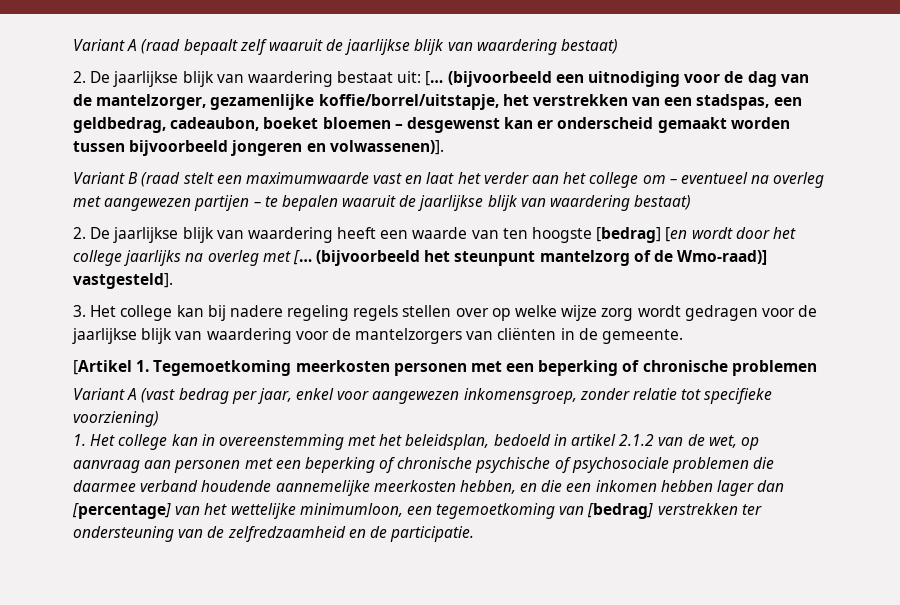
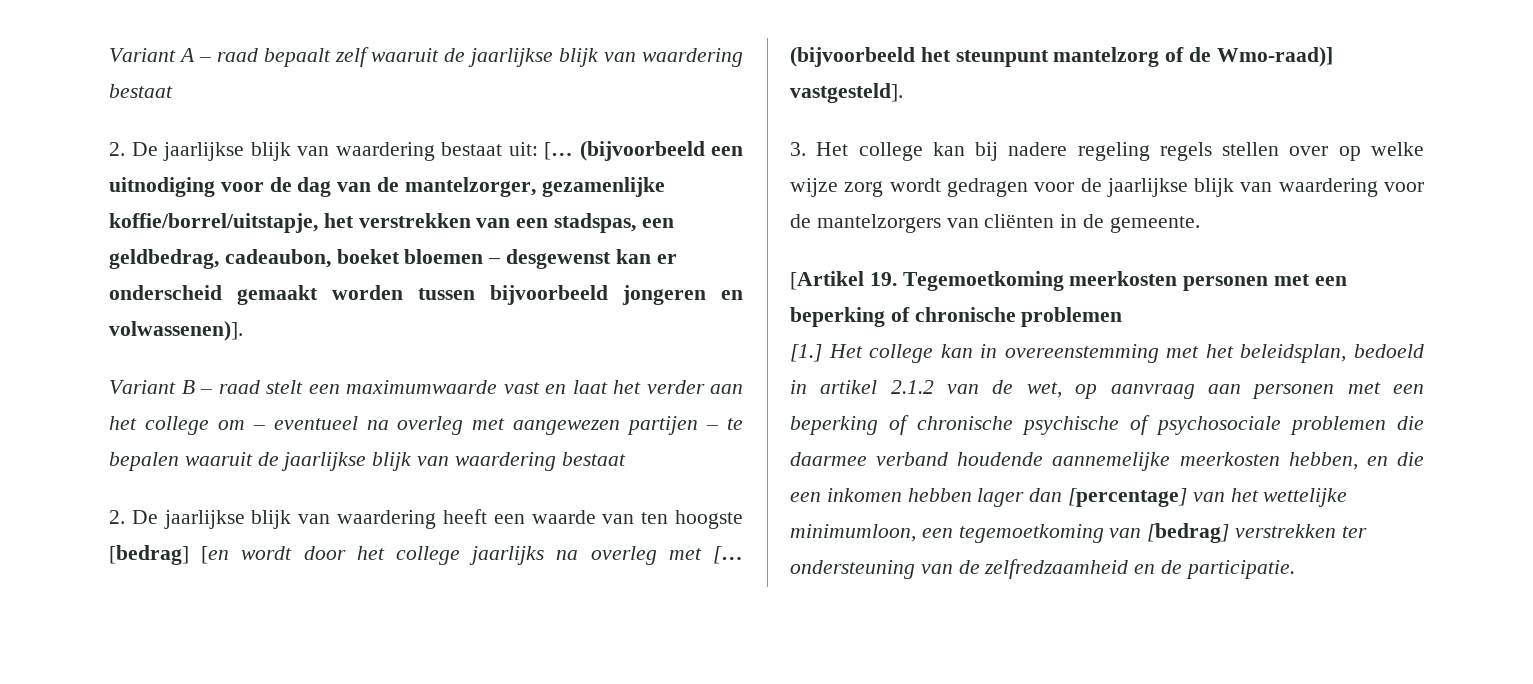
- Variant A (raad bepaalt zelf waaruit de jaarlijkse blijk van waardering bestaat)
+ Variant A – raad bepaalt zelf waaruit de jaarlijkse blijk van waardering bestaat
- Variant B (raad stelt een maximumwaarde vast en laat het verder aan het college om – eventueel na overleg met aangewezen partijen – te bepalen waaruit de jaarlijkse blijk van waardering bestaat)
+ Variant B – raad stelt een maximumwaarde vast en laat het verder aan het college om – eventueel na overleg met aangewezen partijen – te bepalen waaruit de jaarlijkse blijk van waardering bestaat
- [Artikel 1. Tegemoetkoming meerkosten personen met een beperking of chronische problemen
+ [Artikel 19. Tegemoetkoming meerkosten personen met een beperking of chronische problemen
- Variant A (vast bedrag per jaar, enkel voor aangewezen inkomensgroep, zonder relatie tot specifieke voorziening)
- 1. Het college kan in overeenstemming met het beleidsplan, bedoeld in artikel 2.1.2 van de wet, op aanvraag aan personen met een beperking of chronische psychische of psychosociale problemen die daarmee verband houdende aannemelijke meerkosten hebben, en die een inkomen hebben lager dan [percentage] van het wettelijke minimumloon, een tegemoetkoming van [bedrag] verstrekken ter ondersteuning van de zelfredzaamheid en de participatie.
+ [1.] Het college kan in overeenstemming met het beleidsplan, bedoeld in artikel 2.1.2 van de wet, op aanvraag aan personen met een beperking of chronische psychische of psychosociale problemen die daarmee verband houdende aannemelijke meerkosten hebben, en die een inkomen hebben lager dan [percentage] van het wettelijke minimumloon, een tegemoetkoming van [bedrag] verstrekken ter ondersteuning van de zelfredzaamheid en de participatie.

